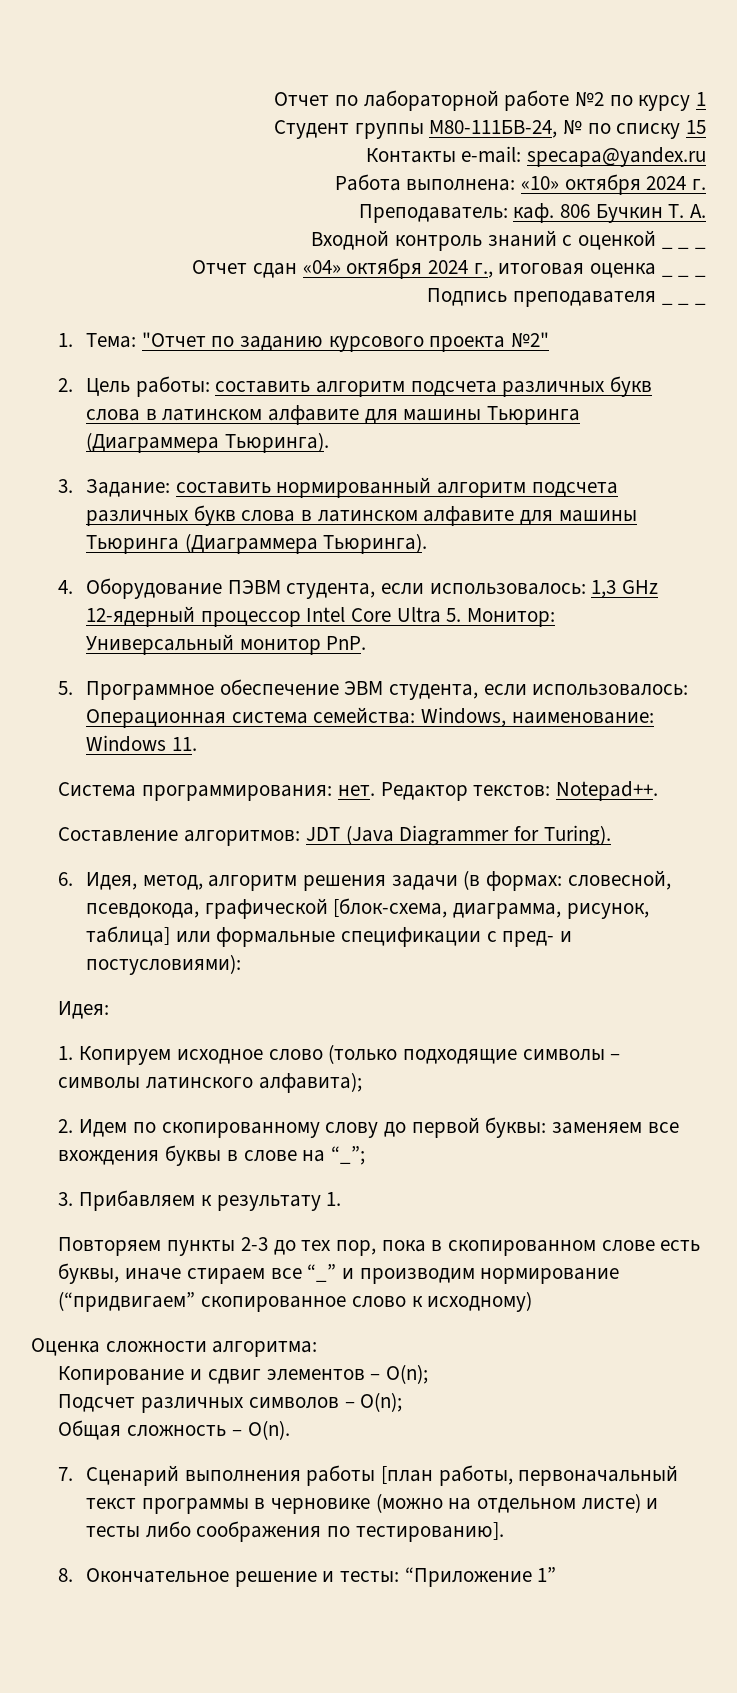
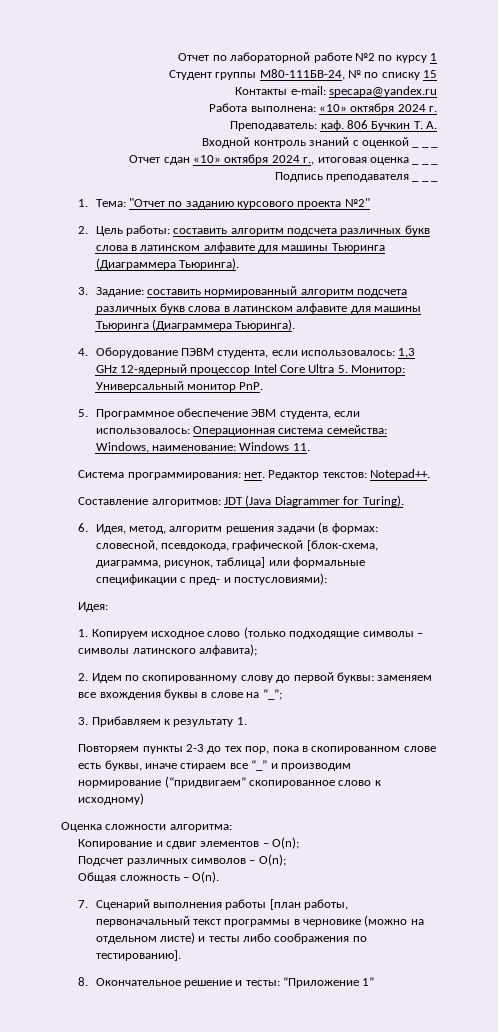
- Отчет сдан «04» октября 2024 г., итоговая оценка _ _ _
+ Отчет сдан «10» октября 2024 г., итоговая оценка _ _ _

